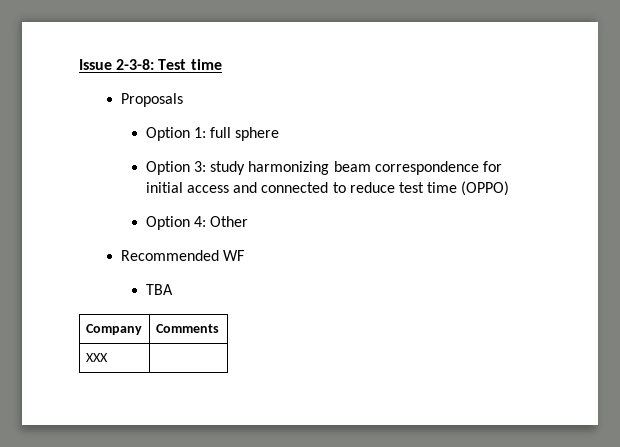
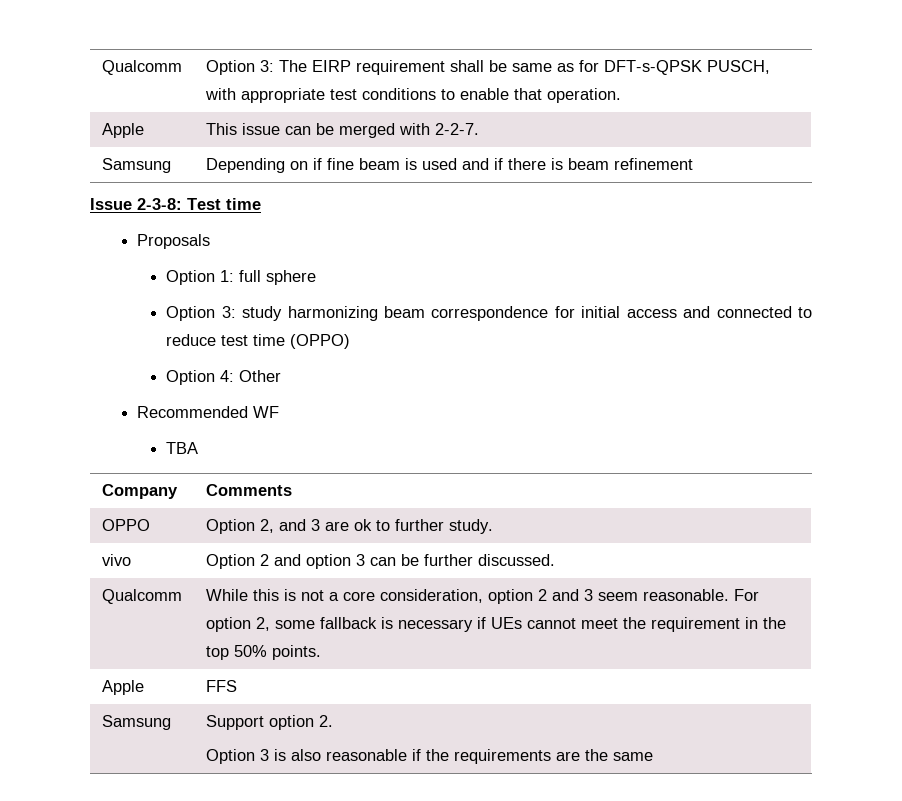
+ Qualcomm | Option 3: The EIRP requirement shall be same as for DFT-s-QPSK PUSCH, with appropriate test conditions to enable that operation.
+ Apple | This issue can be merged with 2-2-7.
+ Samsung | Depending on if fine beam is used and if there is beam refinement
- XXX |
+ OPPO | Option 2, and 3 are ok to further study.
+ vivo | Option 2 and option 3 can be further discussed.
+ Qualcomm | While this is not a core consideration, option 2 and 3 seem reasonable. For option 2, some fallback is necessary if UEs cannot meet the requirement in the top 50% points.
+ Apple | FFS
+ Samsung | Support option 2.
+ Option 3 is also reasonable if the requirements are the same

